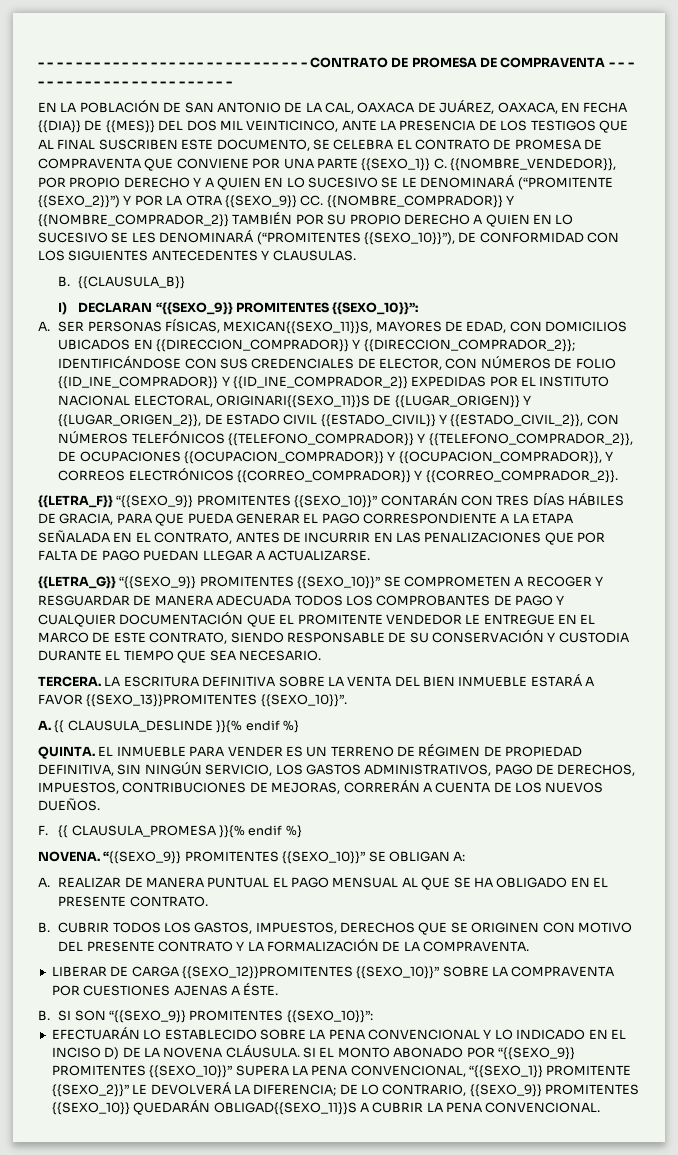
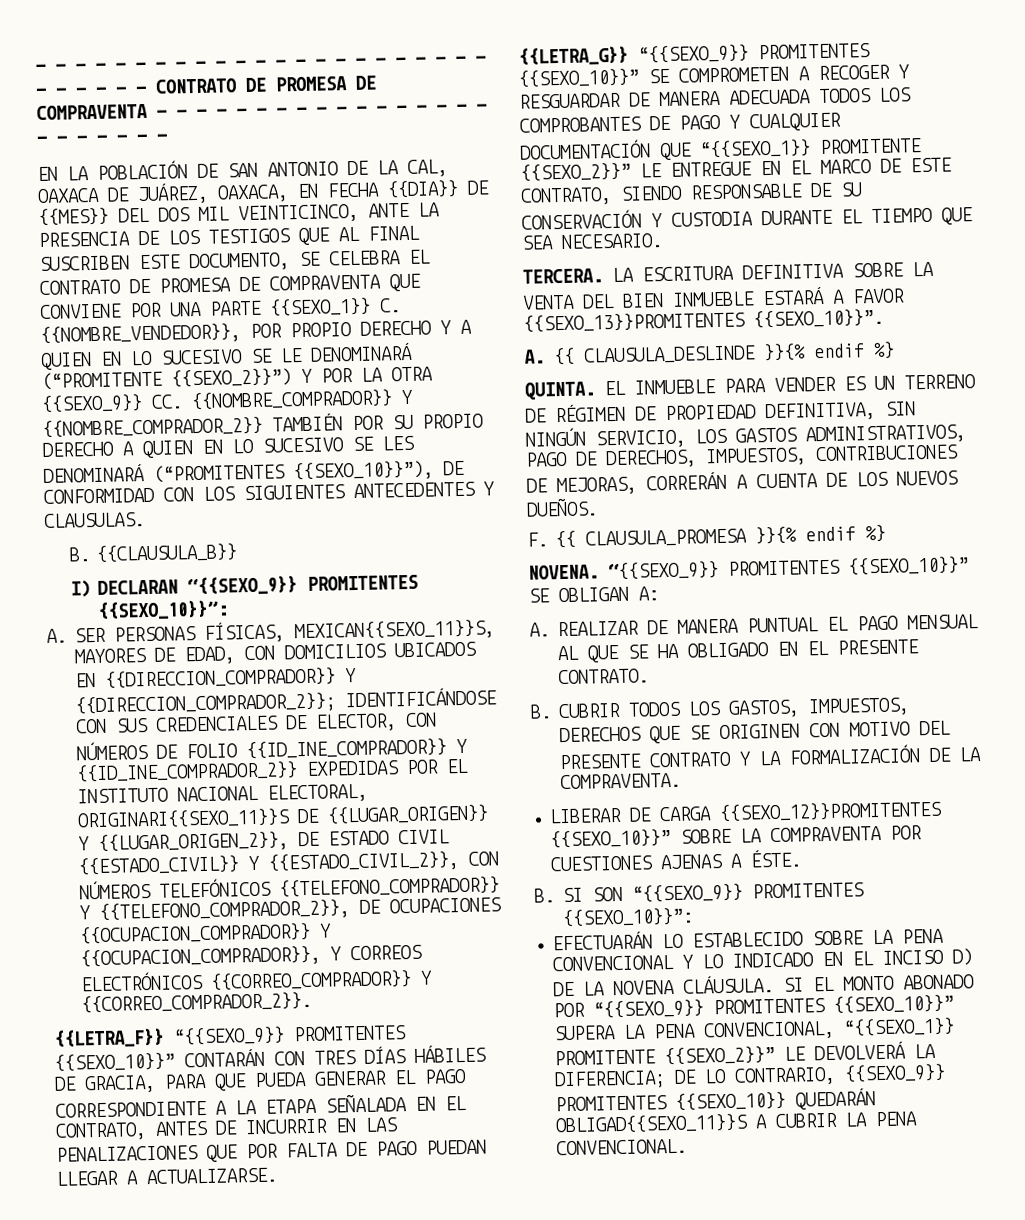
- {{LETRA_G}} “{{SEXO_9}} PROMITENTES {{SEXO_10}}” SE COMPROMETEN A RECOGER Y RESGUARDAR DE MANERA ADECUADA TODOS LOS COMPROBANTES DE PAGO Y CUALQUIER DOCUMENTACIÓN QUE EL PROMITENTE VENDEDOR LE ENTREGUE EN EL MARCO DE ESTE CONTRATO, SIENDO RESPONSABLE DE SU CONSERVACIÓN Y CUSTODIA DURANTE EL TIEMPO QUE SEA NECESARIO.
+ {{LETRA_G}} “{{SEXO_9}} PROMITENTES {{SEXO_10}}” SE COMPROMETEN A RECOGER Y RESGUARDAR DE MANERA ADECUADA TODOS LOS COMPROBANTES DE PAGO Y CUALQUIER DOCUMENTACIÓN QUE “{{SEXO_1}} PROMITENTE {{SEXO_2}}” LE ENTREGUE EN EL MARCO DE ESTE CONTRATO, SIENDO RESPONSABLE DE SU CONSERVACIÓN Y CUSTODIA DURANTE EL TIEMPO QUE SEA NECESARIO.

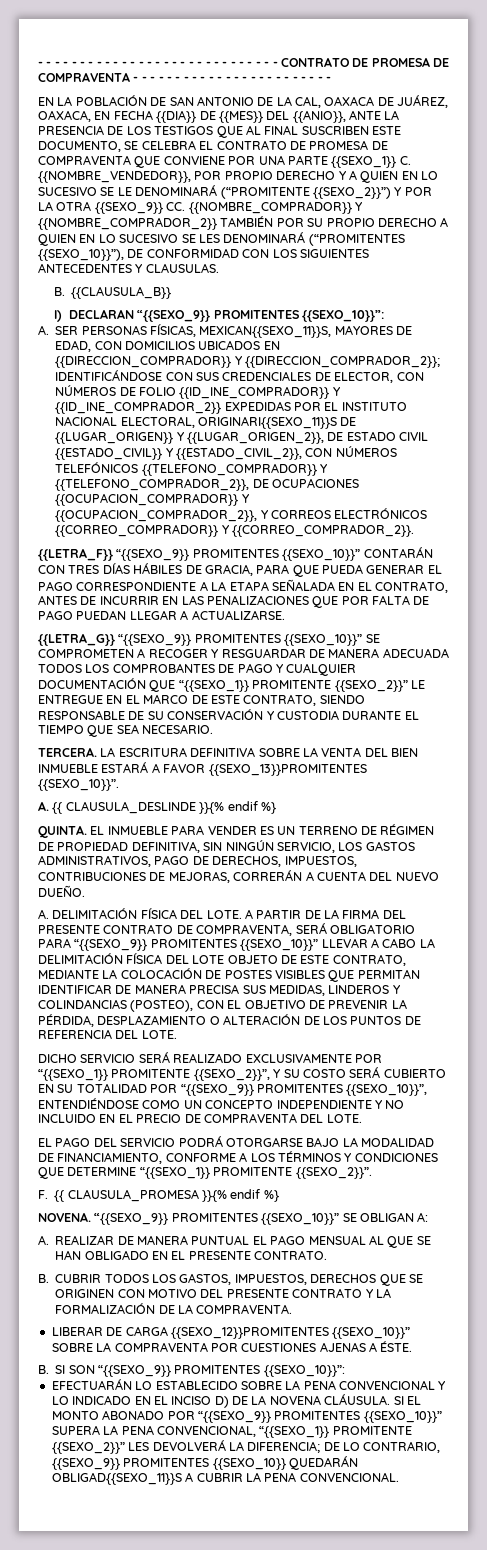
- EN LA POBLACIÓN DE SAN ANTONIO DE LA CAL, OAXACA DE JUÁREZ, OAXACA, EN FECHA {{DIA}} DE {{MES}} DEL DOS MIL VEINTICINCO, ANTE LA PRESENCIA DE LOS TESTIGOS QUE AL FINAL SUSCRIBEN ESTE DOCUMENTO, SE CELEBRA EL CONTRATO DE PROMESA DE COMPRAVENTA QUE CONVIENE POR UNA PARTE {{SEXO_1}} C. {{NOMBRE_VENDEDOR}}, POR PROPIO DERECHO Y A QUIEN EN LO SUCESIVO SE LE DENOMINARÁ (“PROMITENTE {{SEXO_2}}”) Y POR LA OTRA {{SEXO_9}} CC. {{NOMBRE_COMPRADOR}} Y {{NOMBRE_COMPRADOR_2}} TAMBIÉN POR SU PROPIO DERECHO A QUIEN EN LO SUCESIVO SE LES DENOMINARÁ (“PROMITENTES {{SEXO_10}}”), DE CONFORMIDAD CON LOS SIGUIENTES ANTECEDENTES Y CLAUSULAS.
+ EN LA POBLACIÓN DE SAN ANTONIO DE LA CAL, OAXACA DE JUÁREZ, OAXACA, EN FECHA {{DIA}} DE {{MES}} DEL {{ANIO}}, ANTE LA PRESENCIA DE LOS TESTIGOS QUE AL FINAL SUSCRIBEN ESTE DOCUMENTO, SE CELEBRA EL CONTRATO DE PROMESA DE COMPRAVENTA QUE CONVIENE POR UNA PARTE {{SEXO_1}} C. {{NOMBRE_VENDEDOR}}, POR PROPIO DERECHO Y A QUIEN EN LO SUCESIVO SE LE DENOMINARÁ (“PROMITENTE {{SEXO_2}}”) Y POR LA OTRA {{SEXO_9}} CC. {{NOMBRE_COMPRADOR}} Y {{NOMBRE_COMPRADOR_2}} TAMBIÉN POR SU PROPIO DERECHO A QUIEN EN LO SUCESIVO SE LES DENOMINARÁ (“PROMITENTES {{SEXO_10}}”), DE CONFORMIDAD CON LOS SIGUIENTES ANTECEDENTES Y CLAUSULAS.
- IDENTIFICÁNDOSE CON SUS CREDENCIALES DE ELECTOR, CON NÚMEROS DE FOLIO {{ID_INE_COMPRADOR}} Y {{ID_INE_COMPRADOR_2}} EXPEDIDAS POR EL INSTITUTO NACIONAL ELECTORAL, ORIGINARI{{SEXO_11}}S DE {{LUGAR_ORIGEN}} Y {{LUGAR_ORIGEN_2}}, DE ESTADO CIVIL {{ESTADO_CIVIL}} Y {{ESTADO_CIVIL_2}}, CON NÚMEROS TELEFÓNICOS {{TELEFONO_COMPRADOR}} Y {{TELEFONO_COMPRADOR_2}}, DE OCUPACIONES {{OCUPACION_COMPRADOR}} Y {{OCUPACION_COMPRADOR}}, Y CORREOS ELECTRÓNICOS {{CORREO_COMPRADOR}} Y {{CORREO_COMPRADOR_2}}.
+ IDENTIFICÁNDOSE CON SUS CREDENCIALES DE ELECTOR, CON NÚMEROS DE FOLIO {{ID_INE_COMPRADOR}} Y {{ID_INE_COMPRADOR_2}} EXPEDIDAS POR EL INSTITUTO NACIONAL ELECTORAL, ORIGINARI{{SEXO_11}}S DE {{LUGAR_ORIGEN}} Y {{LUGAR_ORIGEN_2}}, DE ESTADO CIVIL {{ESTADO_CIVIL}} Y {{ESTADO_CIVIL_2}}, CON NÚMEROS TELEFÓNICOS {{TELEFONO_COMPRADOR}} Y {{TELEFONO_COMPRADOR_2}}, DE OCUPACIONES {{OCUPACION_COMPRADOR}} Y {{OCUPACION_COMPRADOR_2}}, Y CORREOS ELECTRÓNICOS {{CORREO_COMPRADOR}} Y {{CORREO_COMPRADOR_2}}.
- EL INMUEBLE PARA VENDER ES UN TERRENO DE RÉGIMEN DE PROPIEDAD DEFINITIVA, SIN NINGÚN SERVICIO, LOS GASTOS ADMINISTRATIVOS, PAGO DE DERECHOS, IMPUESTOS, CONTRIBUCIONES DE MEJORAS, CORRERÁN A CUENTA DE LOS NUEVOS DUEÑOS.
+ EL INMUEBLE PARA VENDER ES UN TERRENO DE RÉGIMEN DE PROPIEDAD DEFINITIVA, SIN NINGÚN SERVICIO, LOS GASTOS ADMINISTRATIVOS, PAGO DE DERECHOS, IMPUESTOS, CONTRIBUCIONES DE MEJORAS, CORRERÁN A CUENTA DEL NUEVO DUEÑO.
+ A. DELIMITACIÓN FÍSICA DEL LOTE. A PARTIR DE LA FIRMA DEL PRESENTE CONTRATO DE COMPRAVENTA, SERÁ OBLIGATORIO PARA “{{SEXO_9}} PROMITENTES {{SEXO_10}}” LLEVAR A CABO LA DELIMITACIÓN FÍSICA DEL LOTE OBJETO DE ESTE CONTRATO, MEDIANTE LA COLOCACIÓN DE POSTES VISIBLES QUE PERMITAN IDENTIFICAR DE MANERA PRECISA SUS MEDIDAS, LINDEROS Y COLINDANCIAS (POSTEO), CON EL OBJETIVO DE PREVENIR LA PÉRDIDA, DESPLAZAMIENTO O ALTERACIÓN DE LOS PUNTOS DE REFERENCIA DEL LOTE.
+ DICHO SERVICIO SERÁ REALIZADO EXCLUSIVAMENTE POR “{{SEXO_1}} PROMITENTE {{SEXO_2}}”, Y SU COSTO SERÁ CUBIERTO EN SU TOTALIDAD POR “{{SEXO_9}} PROMITENTES {{SEXO_10}}”, ENTENDIÉNDOSE COMO UN CONCEPTO INDEPENDIENTE Y NO INCLUIDO EN EL PRECIO DE COMPRAVENTA DEL LOTE.
+ EL PAGO DEL SERVICIO PODRÁ OTORGARSE BAJO LA MODALIDAD DE FINANCIAMIENTO, CONFORME A LOS TÉRMINOS Y CONDICIONES QUE DETERMINE “{{SEXO_1}} PROMITENTE {{SEXO_2}}”.
- A. REALIZAR DE MANERA PUNTUAL EL PAGO MENSUAL AL QUE SE HA OBLIGADO EN EL PRESENTE CONTRATO.
+ A. REALIZAR DE MANERA PUNTUAL EL PAGO MENSUAL AL QUE SE HAN OBLIGADO EN EL PRESENTE CONTRATO.
- SI EL MONTO ABONADO POR “{{SEXO_9}} PROMITENTES {{SEXO_10}}” SUPERA LA PENA CONVENCIONAL, “{{SEXO_1}} PROMITENTE {{SEXO_2}}” LE DEVOLVERÁ LA DIFERENCIA; DE LO CONTRARIO, {{SEXO_9}} PROMITENTES {{SEXO_10}} QUEDARÁN OBLIGAD{{SEXO_11}}S A CUBRIR LA PENA CONVENCIONAL.
+ SI EL MONTO ABONADO POR “{{SEXO_9}} PROMITENTES {{SEXO_10}}” SUPERA LA PENA CONVENCIONAL, “{{SEXO_1}} PROMITENTE {{SEXO_2}}” LES DEVOLVERÁ LA DIFERENCIA; DE LO CONTRARIO, {{SEXO_9}} PROMITENTES {{SEXO_10}} QUEDARÁN OBLIGAD{{SEXO_11}}S A CUBRIR LA PENA CONVENCIONAL.

